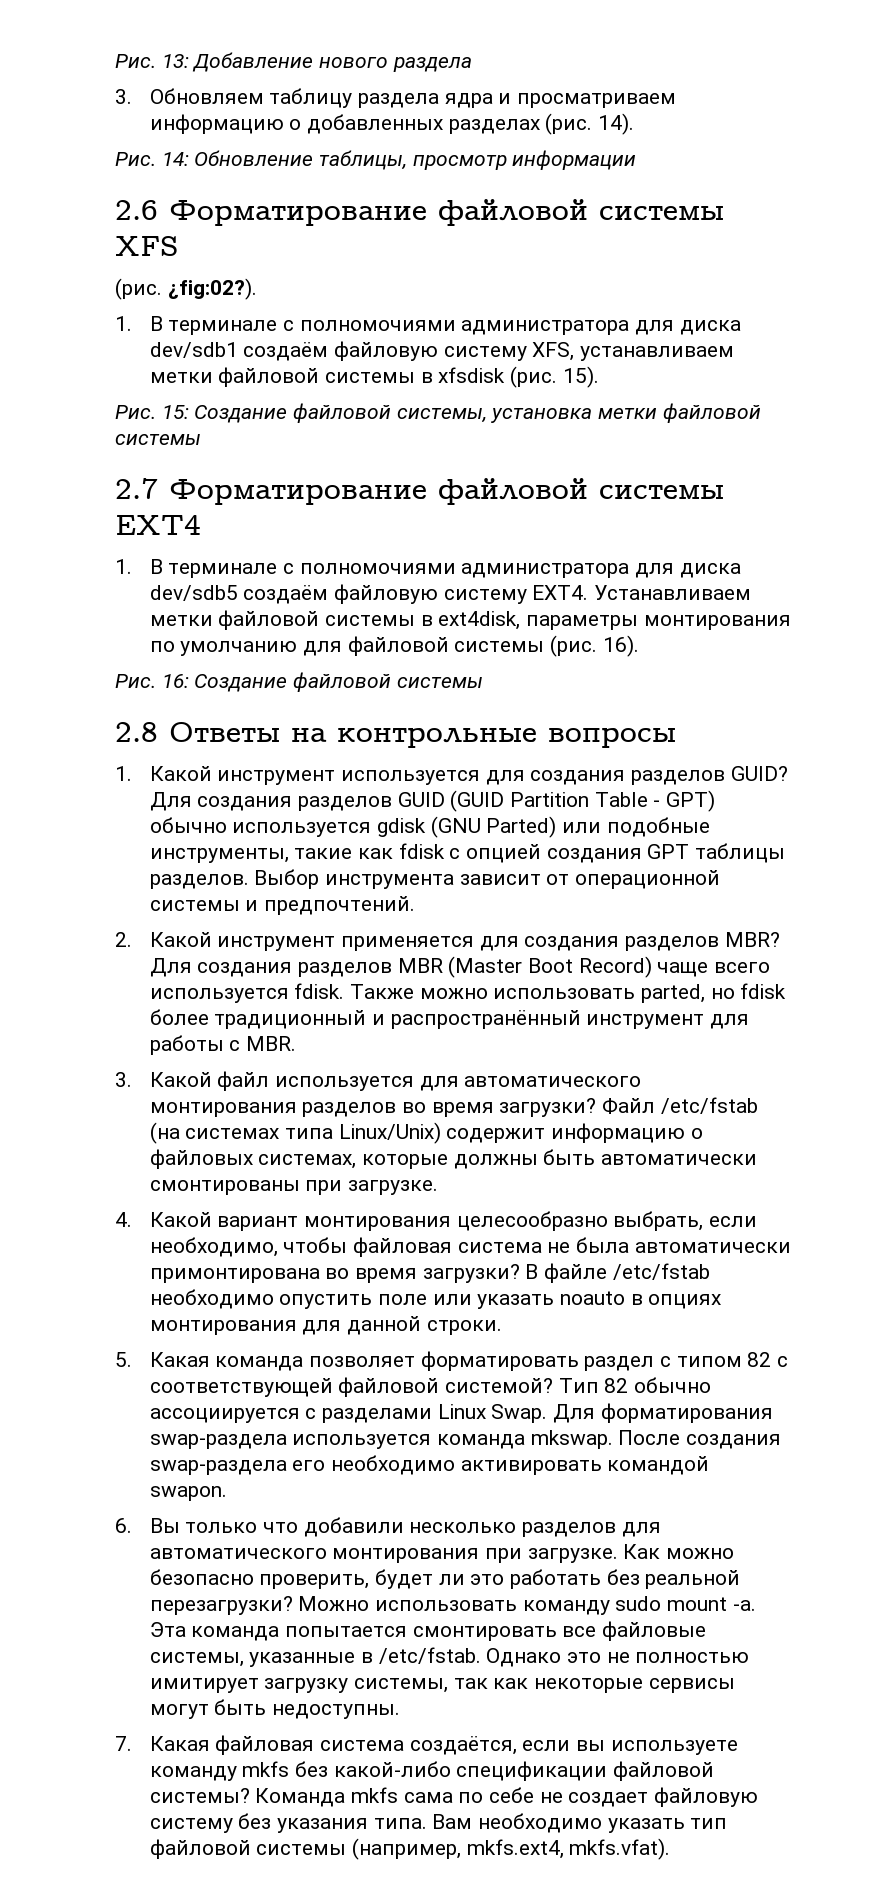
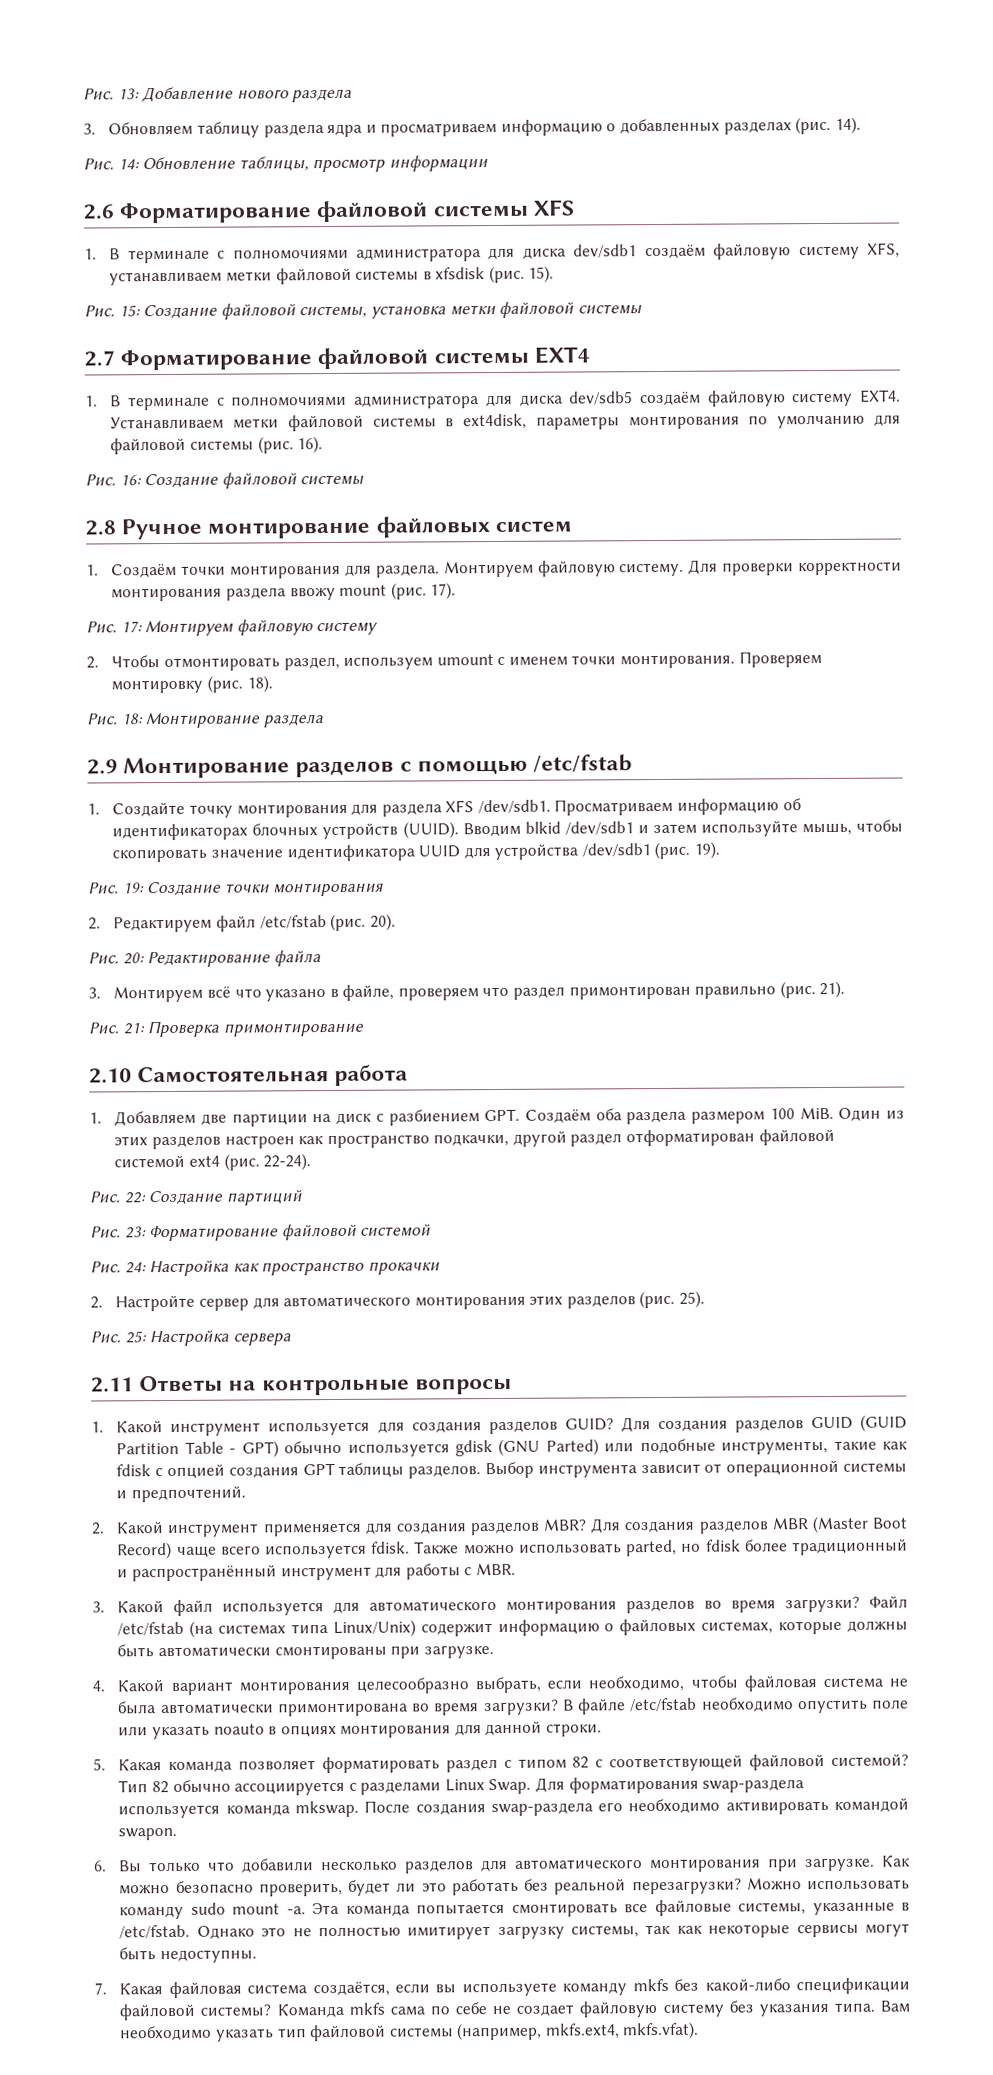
- (рис. ¿fig:02?).
- 2.8 Ответы на контрольные вопросы
+ 2.8 Ручное монтирование файловых систем
+ 1. Создаём точки монтирования для раздела. Монтируем файловую систему. Для проверки корректности монтирования раздела ввожу mount (рис. 17).
+ Рис. 17: Монтируем файловую систему
+ 2. Чтобы отмонтировать раздел, используем umount с именем точки монтирования. Проверяем монтировку (рис. 18).
+ Рис. 18: Монтирование раздела
+ 2.9 Монтирование разделов с помощью /etc/fstab
+ 1. Создайте точку монтирования для раздела XFS /dev/sdb1. Просматриваем информацию об идентификаторах блочных устройств (UUID). Вводим blkid /dev/sdb1 и затем используйте мышь, чтобы скопировать значение идентификатора UUID для устройства /dev/sdb1 (рис. 19).
+ Рис. 19: Создание точки монтирования
+ 2. Редактируем файл /etc/fstab (рис. 20).
+ Рис. 20: Редактирование файла
+ 3. Монтируем всё что указано в файле, проверяем что раздел примонтирован правильно (рис. 21).
+ Рис. 21: Проверка примонтирование
+ 2.10 Самостоятельная работа
+ 1. Добавляем две партиции на диск с разбиением GPT. Создаём оба раздела размером 100 MiB. Один из этих разделов настроен как пространство подкачки, другой раздел отформатирован файловой системой ext4 (рис. 22-24).
+ Рис. 22: Создание партиций
+ Рис. 23: Форматирование файловой системой
+ Рис. 24: Настройка как пространство прокачки
+ 2. Настройте сервер для автоматического монтирования этих разделов (рис. 25).
+ Рис. 25: Настройка сервера
+ 2.11 Ответы на контрольные вопросы

